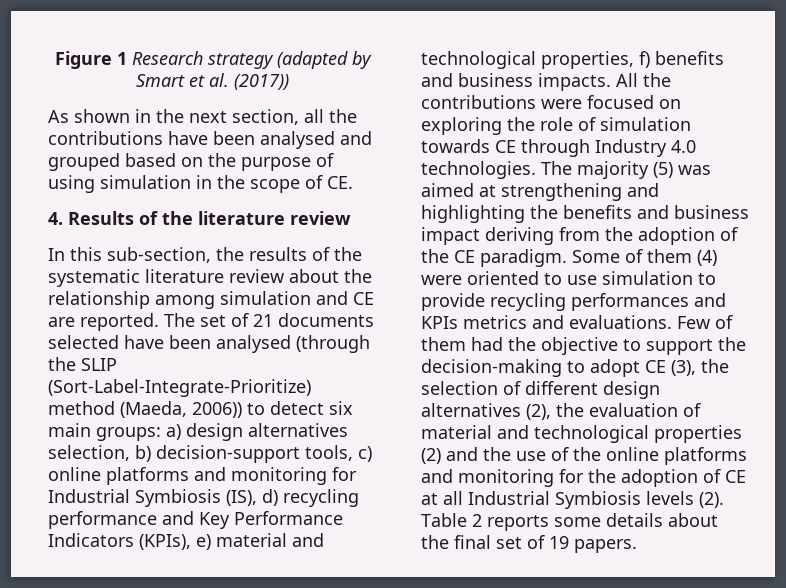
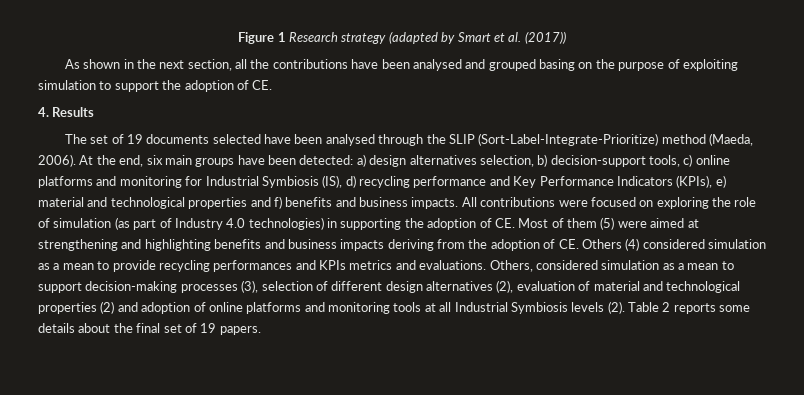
- As shown in the next section, all the contributions have been analysed and grouped based on the purpose of using simulation in the scope of CE.
- 4. Results of the literature review
- In this sub-section, the results of the systematic literature review about the relationship among simulation and CE are reported. The set of 21 documents selected have been analysed (through the SLIP (Sort-Label-Integrate-Prioritize) method (Maeda, 2006)) to detect six main groups:
+ As shown in the next section, all the contributions have been analysed and grouped basing on the purpose of exploiting simulation to support the adoption of CE.
+ 4. Results
+ The set of 19 documents selected have been analysed through the SLIP (Sort-Label-Integrate-Prioritize) method (Maeda, 2006). At the end, six main groups have been detected:
- a) design alternatives selection, b) decision-support tools, c) online platforms and monitoring for Industrial Symbiosis (IS), d) recycling performance and Key Performance Indicators (KPIs), e) material and technological properties, f) benefits and business impacts.
+ a) design alternatives selection, b) decision-support tools, c) online platforms and monitoring for Industrial Symbiosis (IS), d) recycling performance and Key Performance Indicators (KPIs), e) material and technological properties and f) benefits and business impacts.
- All the contributions were focused on exploring the role of simulation towards CE through Industry 4.0 technologies. The majority (5) was aimed at strengthening and highlighting the benefits and business impact deriving from the adoption of the CE paradigm. Some of them (4) were oriented to use simulation to provide recycling performances and KPIs metrics and evaluations.
+ All contributions were focused on exploring the role of simulation (as part of Industry 4.0 technologies) in supporting the adoption of CE. Most of them (5) were aimed at strengthening and highlighting benefits and business impacts deriving from the adoption of CE. Others (4) considered simulation as a mean to provide recycling performances and KPIs metrics and evaluations.
- Few of them had the objective to support the decision-making to adopt CE (3), the selection of different design alternatives (2), the evaluation of material and technological properties (2) and the use of the online platforms and monitoring for the adoption of CE at all Industrial Symbiosis levels (2).
+ Others, considered simulation as a mean to support decision-making processes (3), selection of different design alternatives (2), evaluation of material and technological properties (2) and adoption of online platforms and monitoring tools at all Industrial Symbiosis levels (2).

